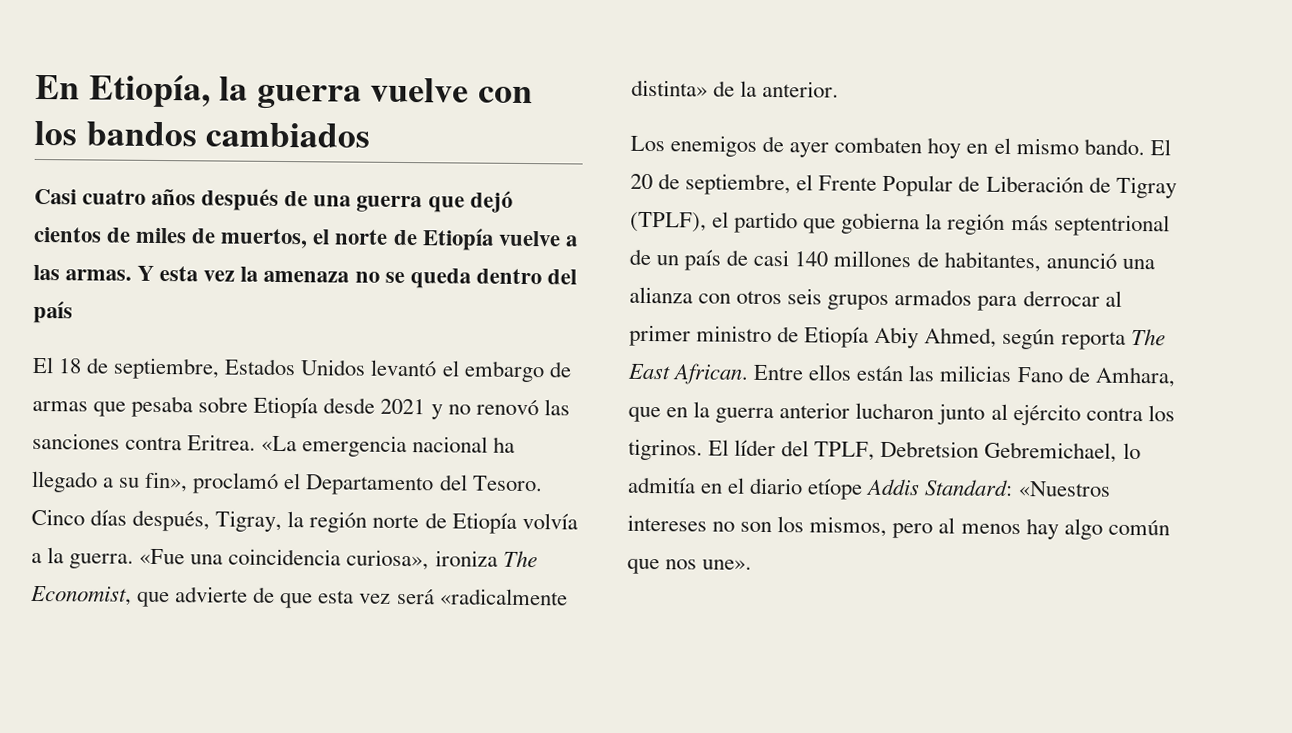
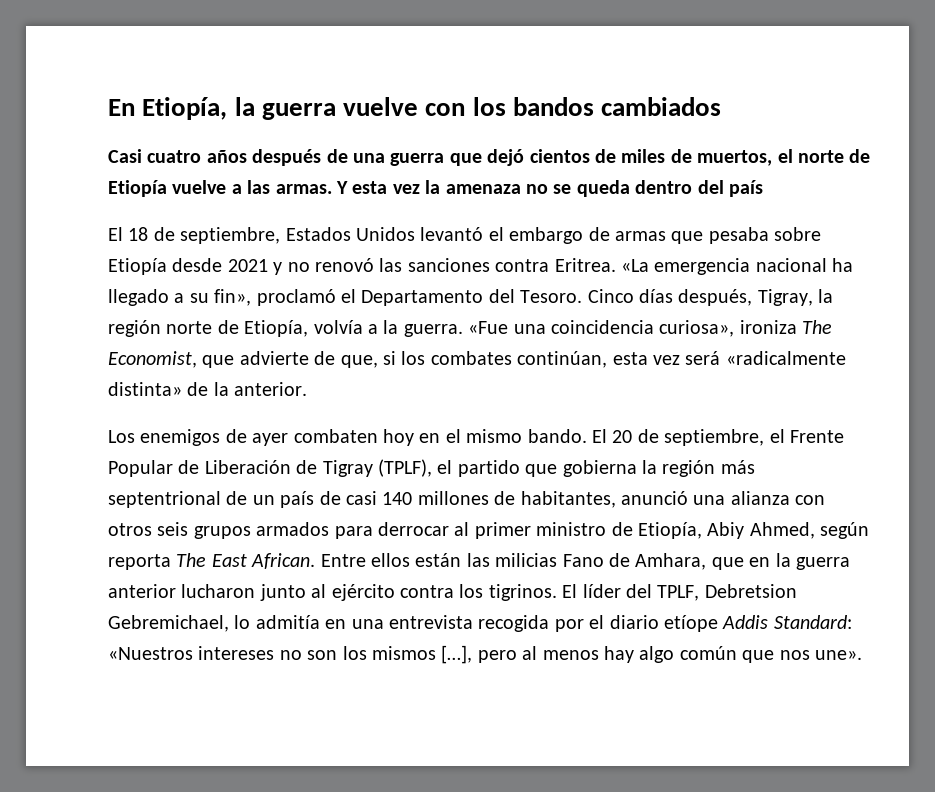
- Cinco días después, Tigray, la región norte de Etiopía volvía a la guerra.
+ Cinco días después, Tigray, la región norte de Etiopía, volvía a la guerra.
- «Fue una coincidencia curiosa», ironiza The Economist, que advierte de que esta vez será «radicalmente distinta» de la anterior.
+ «Fue una coincidencia curiosa», ironiza The Economist, que advierte de que, si los combates continúan, esta vez será «radicalmente distinta» de la anterior.
- El 20 de septiembre, el Frente Popular de Liberación de Tigray (TPLF), el partido que gobierna la región más septentrional de un país de casi 140 millones de habitantes, anunció una alianza con otros seis grupos armados para derrocar al primer ministro de Etiopía Abiy Ahmed, según reporta The East African.
+ El 20 de septiembre, el Frente Popular de Liberación de Tigray (TPLF), el partido que gobierna la región más septentrional de un país de casi 140 millones de habitantes, anunció una alianza con otros seis grupos armados para derrocar al primer ministro de Etiopía, Abiy Ahmed, según reporta The East African.
- El líder del TPLF, Debretsion Gebremichael, lo admitía en el diario etíope Addis Standard: «Nuestros intereses no son los mismos, pero al menos hay algo común que nos une».
+ El líder del TPLF, Debretsion Gebremichael, lo admitía en una entrevista recogida por el diario etíope Addis Standard: «Nuestros intereses no son los mismos […], pero al menos hay algo común que nos une».

